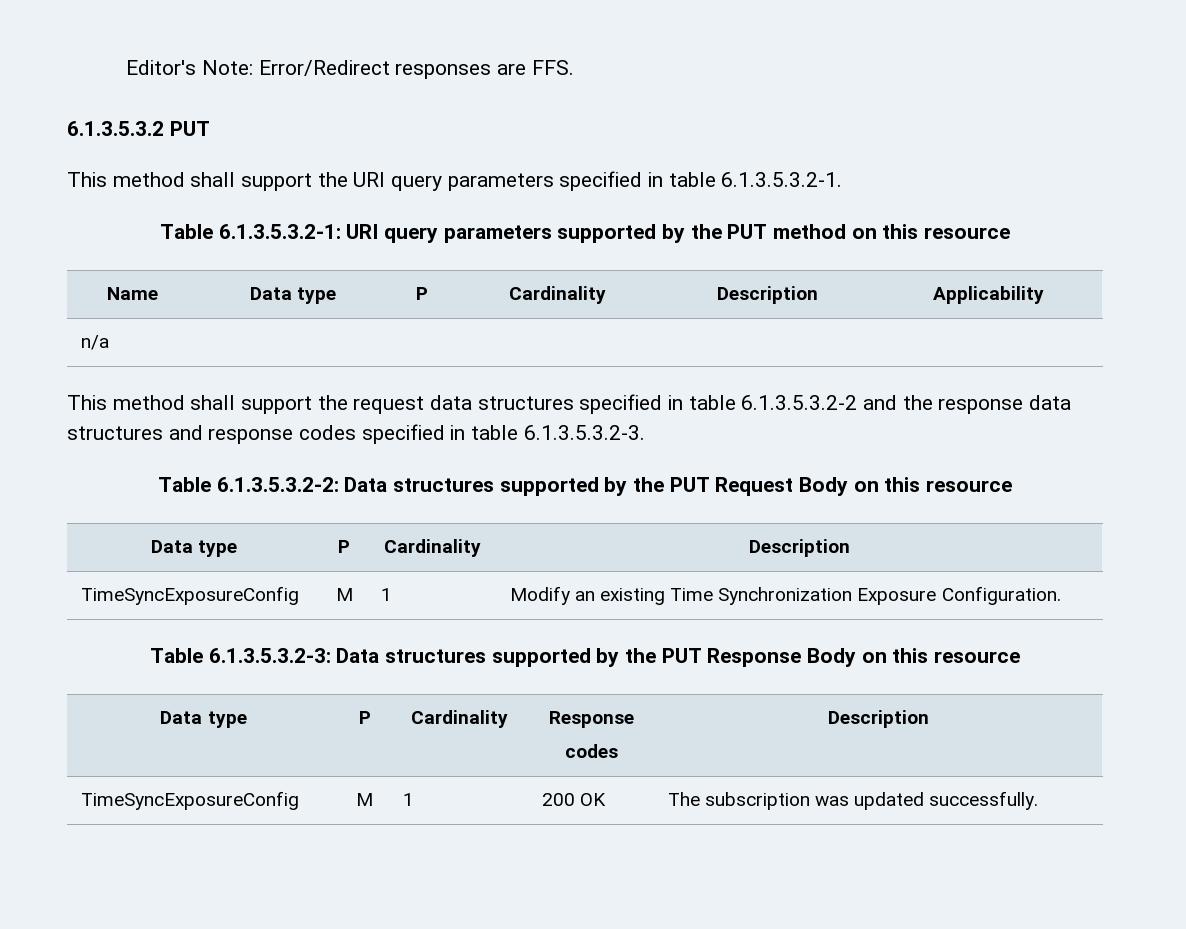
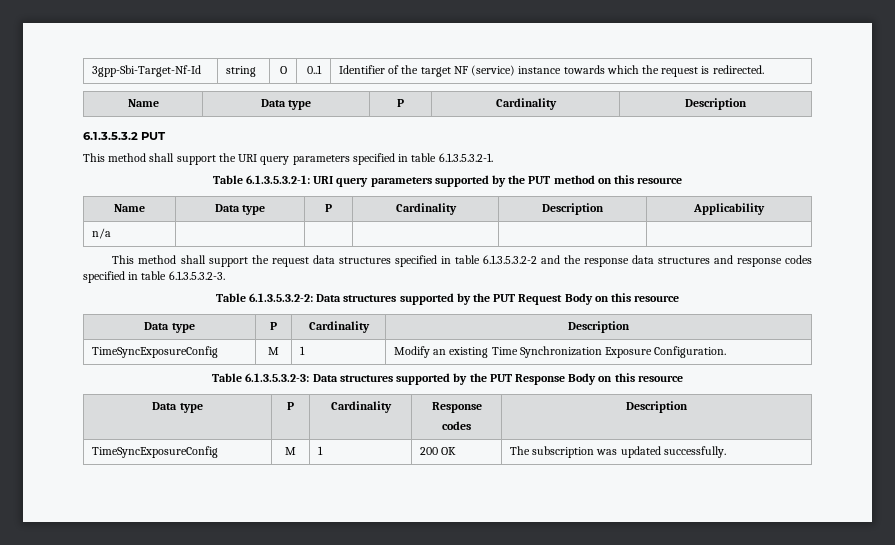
- Editor's Note: Error/Redirect responses are FFS.
+ 3gpp-Sbi-Target-Nf-Id | string | O | 0..1 | Identifier of the target NF (service) instance towards which the request is redirected.
+ Name | Data type | P | Cardinality | Description

